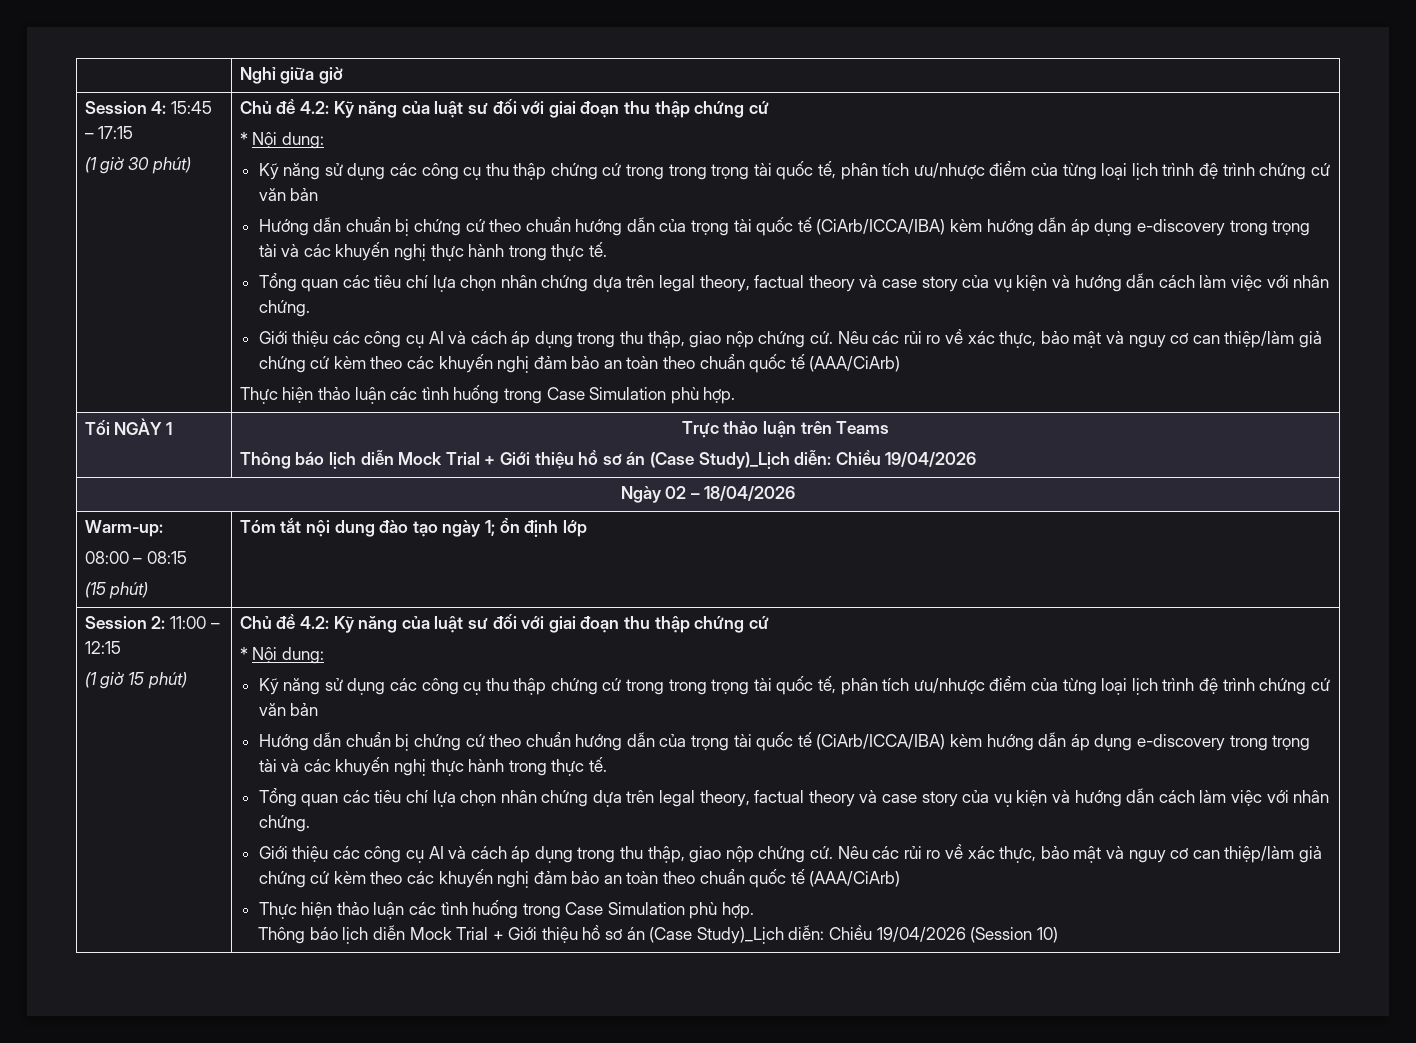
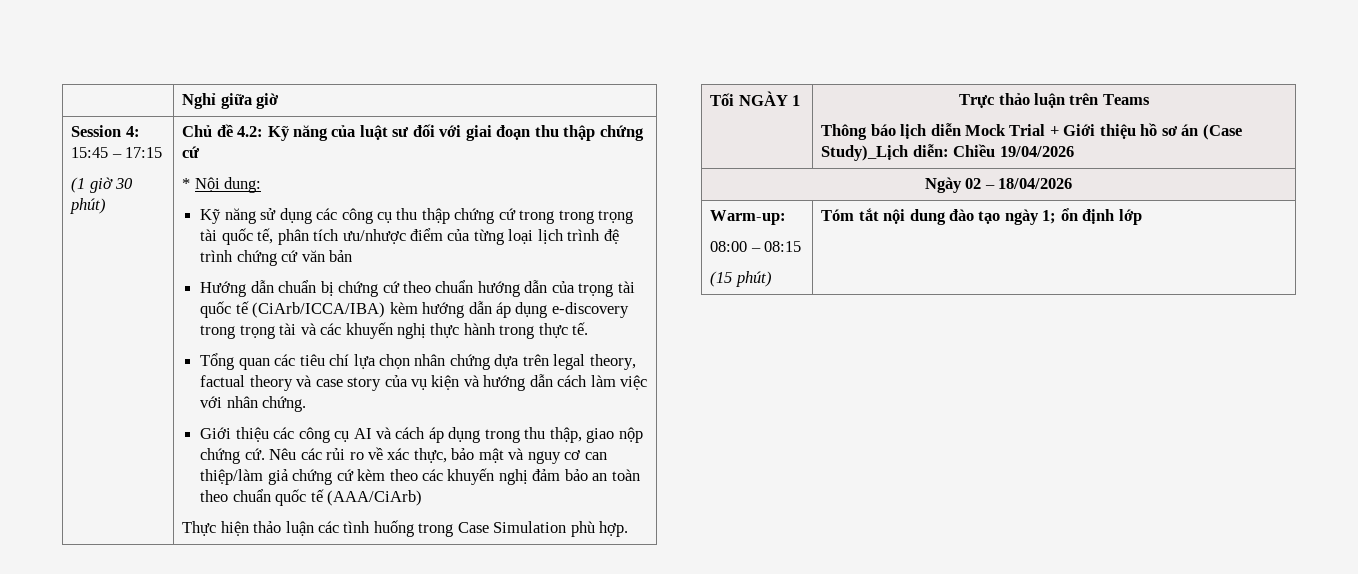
- Session 2: 11:00 – 12:15
- (1 giờ 15 phút) | Chủ đề 4.2: Kỹ năng của luật sư đối với giai đoạn thu thập chứng cứ
- * Nội dung:
- Kỹ năng sử dụng các công cụ thu thập chứng cứ trong trong trọng tài quốc tế, phân tích ưu/nhược điểm của từng loại lịch trình đệ trình chứng cứ văn bản
- Hướng dẫn chuẩn bị chứng cứ theo chuẩn hướng dẫn của trọng tài quốc tế (CiArb/ICCA/IBA) kèm hướng dẫn áp dụng e-discovery trong trọng tài và các khuyến nghị thực hành trong thực tế.
- Tổng quan các tiêu chí lựa chọn nhân chứng dựa trên legal theory, factual theory và case story của vụ kiện và hướng dẫn cách làm việc với nhân chứng.
- Giới thiệu các công cụ AI và cách áp dụng trong thu thập, giao nộp chứng cứ. Nêu các rủi ro về xác thực, bảo mật và nguy cơ can thiệp/làm giả chứng cứ kèm theo các khuyến nghị đảm bảo an toàn theo chuẩn quốc tế (AAA/CiArb)
- Thực hiện thảo luận các tình huống trong Case Simulation phù hợp.
- Thông báo lịch diễn Mock Trial + Giới thiệu hồ sơ án (Case Study)_Lịch diễn: Chiều 19/04/2026 (Session 10)

